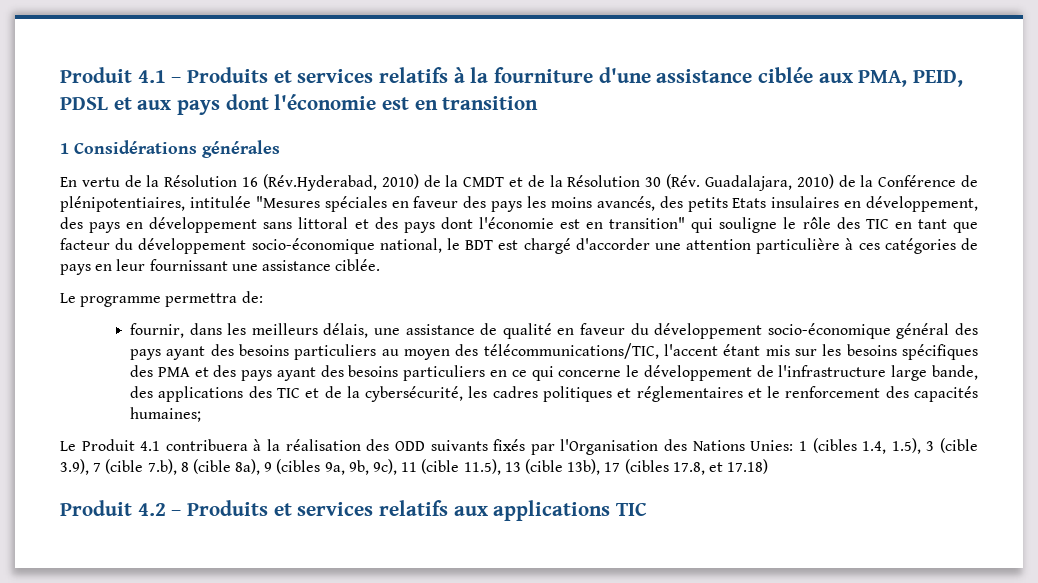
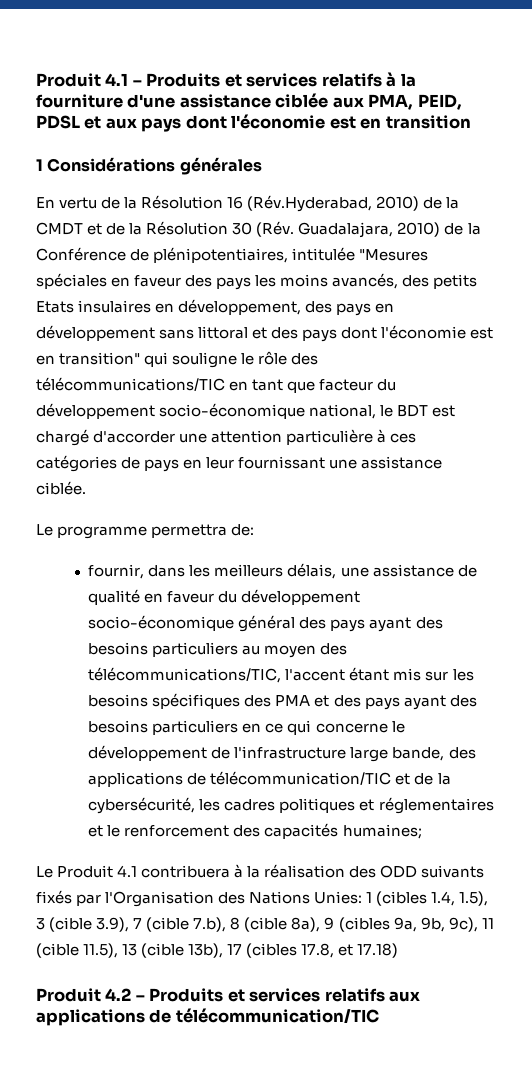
- En vertu de la Résolution 16 (Rév.Hyderabad, 2010) de la CMDT et de la Résolution 30 (Rév. Guadalajara, 2010) de la Conférence de plénipotentiaires, intitulée "Mesures spéciales en faveur des pays les moins avancés, des petits Etats insulaires en développement, des pays en développement sans littoral et des pays dont l'économie est en transition" qui souligne le rôle des TIC en tant que facteur du développement socio-économique national, le BDT est chargé d'accorder une attention particulière à ces catégories de pays en leur fournissant une assistance ciblée.
+ En vertu de la Résolution 16 (Rév.Hyderabad, 2010) de la CMDT et de la Résolution 30 (Rév. Guadalajara, 2010) de la Conférence de plénipotentiaires, intitulée "Mesures spéciales en faveur des pays les moins avancés, des petits Etats insulaires en développement, des pays en développement sans littoral et des pays dont l'économie est en transition" qui souligne le rôle des télécommunications/TIC en tant que facteur du développement socio-économique national, le BDT est chargé d'accorder une attention particulière à ces catégories de pays en leur fournissant une assistance ciblée.
- fournir, dans les meilleurs délais, une assistance de qualité en faveur du développement socio-économique général des pays ayant des besoins particuliers au moyen des télécommunications/TIC, l'accent étant mis sur les besoins spécifiques des PMA et des pays ayant des besoins particuliers en ce qui concerne le développement de l'infrastructure large bande, des applications des TIC et de la cybersécurité, les cadres politiques et réglementaires et le renforcement des capacités humaines;
+ fournir, dans les meilleurs délais, une assistance de qualité en faveur du développement socio-économique général des pays ayant des besoins particuliers au moyen des télécommunications/TIC, l'accent étant mis sur les besoins spécifiques des PMA et des pays ayant des besoins particuliers en ce qui concerne le développement de l'infrastructure large bande, des applications de télécommunication/TIC et de la cybersécurité, les cadres politiques et réglementaires et le renforcement des capacités humaines;
- Produit 4.2 – Produits et services relatifs aux applications TIC
+ Produit 4.2 – Produits et services relatifs aux applications de télécommunication/TIC

